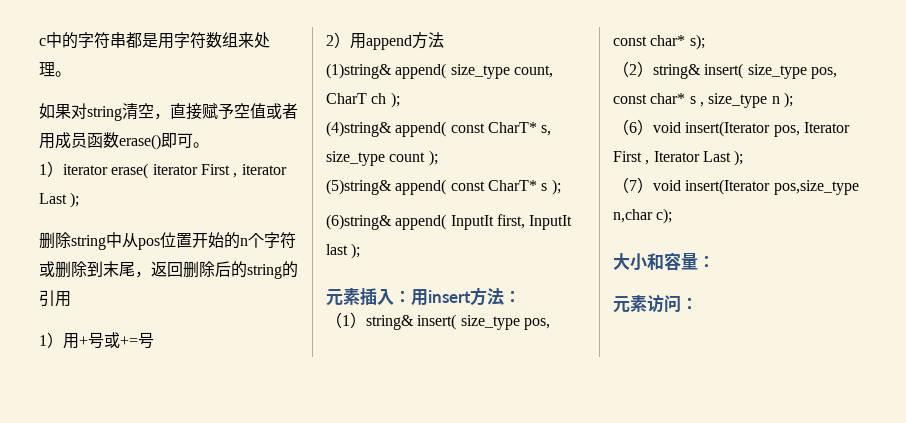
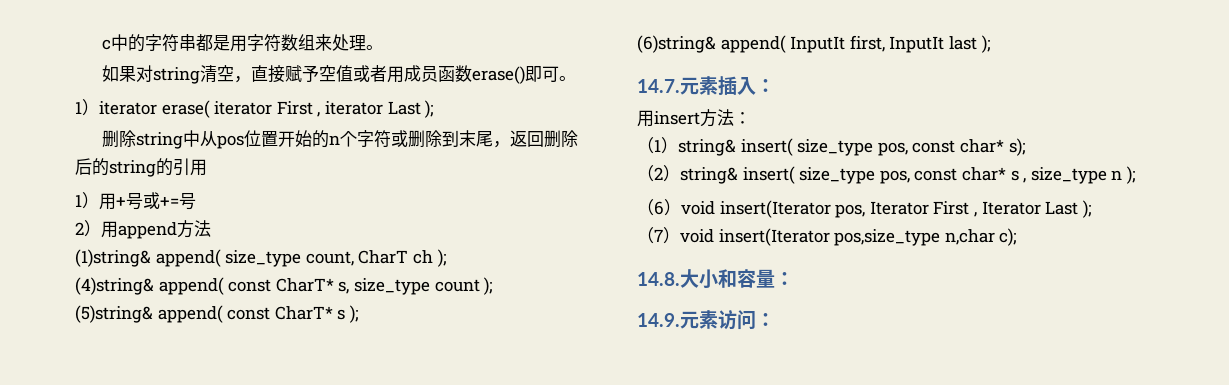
- 元素插入：用insert方法：
+ 14.7.元素插入：
+ 用insert方法：
- 大小和容量：
+ 14.8.大小和容量：
- 元素访问：
+ 14.9.元素访问：

